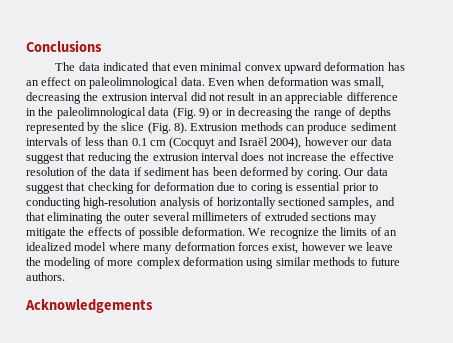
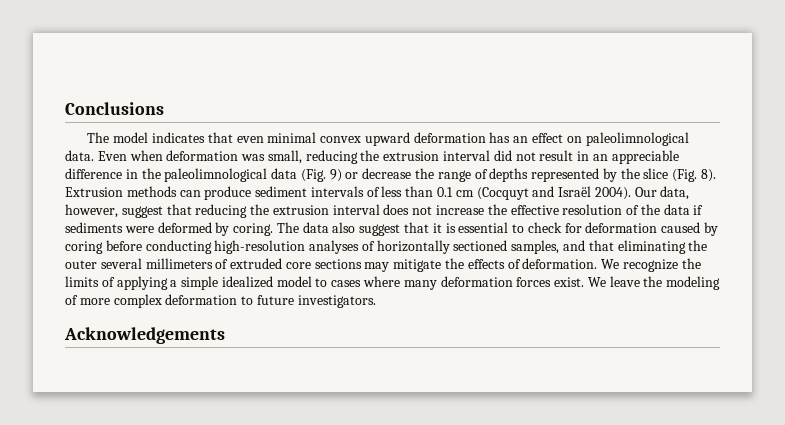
- The data indicated that even minimal convex upward deformation has an effect on paleolimnological data.
+ The model indicates that even minimal convex upward deformation has an effect on paleolimnological data.
- Even when deformation was small, decreasing the extrusion interval did not result in an appreciable difference in the paleolimnological data (Fig. 9) or in decreasing the range of depths represented by the slice (Fig. 8).
+ Even when deformation was small, reducing the extrusion interval did not result in an appreciable difference in the paleolimnological data (Fig. 9) or decrease the range of depths represented by the slice (Fig. 8).
- Extrusion methods can produce sediment intervals of less than 0.1 cm (Cocquyt and Israël 2004), however our data suggest that reducing the extrusion interval does not increase the effective resolution of the data if sediment has been deformed by coring. Our data suggest that checking for deformation due to coring is essential prior to conducting high-resolution analysis of horizontally sectioned samples, and that eliminating the outer several millimeters of extruded sections may mitigate the effects of possible deformation.
+ Extrusion methods can produce sediment intervals of less than 0.1 cm (Cocquyt and Israël 2004). Our data, however, suggest that reducing the extrusion interval does not increase the effective resolution of the data if sediments were deformed by coring. The data also suggest that it is essential to check for deformation caused by coring before conducting high-resolution analyses of horizontally sectioned samples, and that eliminating the outer several millimeters of extruded core sections may mitigate the effects of deformation.
- We recognize the limits of an idealized model where many deformation forces exist, however we leave the modeling of more complex deformation using similar methods to future authors.
+ We recognize the limits of applying a simple idealized model to cases where many deformation forces exist. We leave the modeling of more complex deformation to future investigators.

